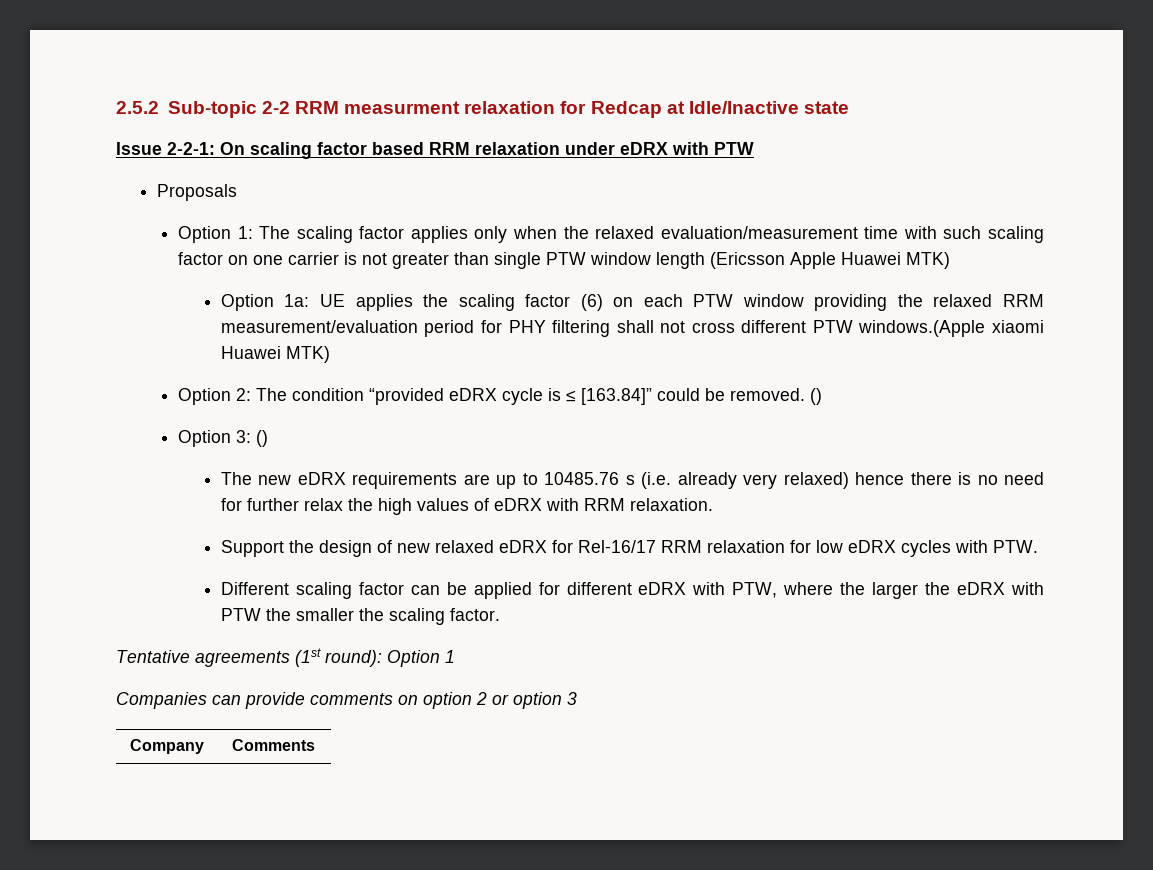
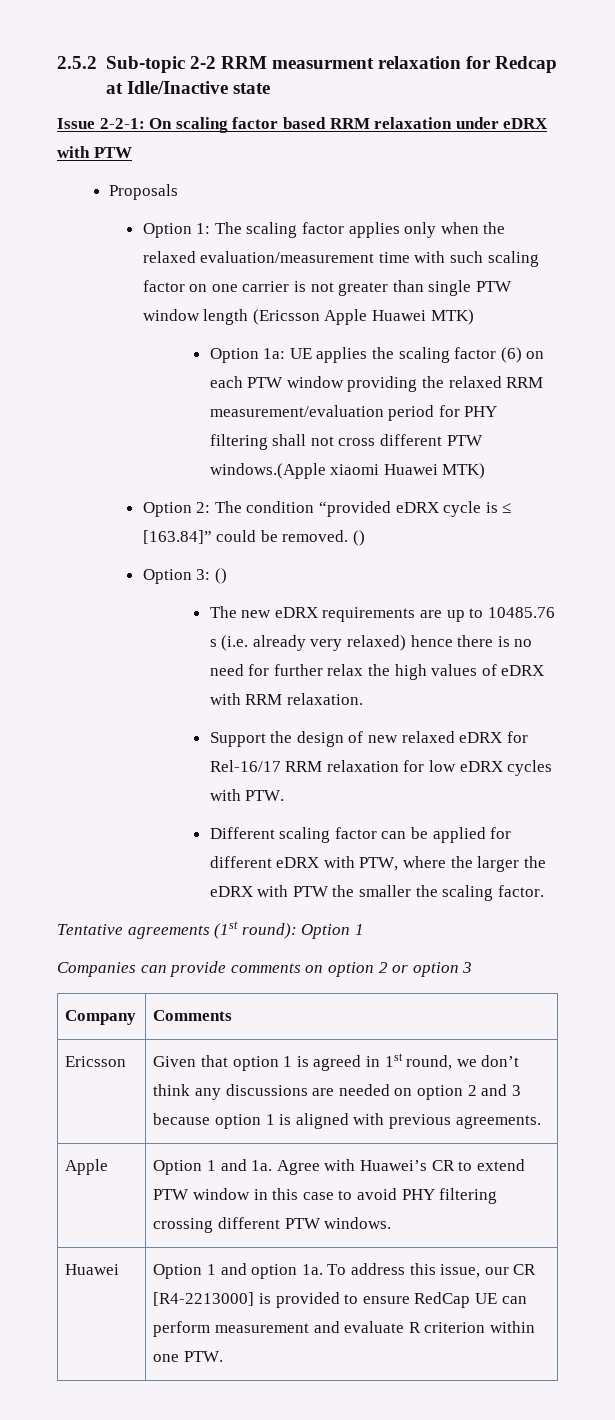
+ Ericsson | Given that option 1 is agreed in 1st round, we don’t think any discussions are needed on option 2 and 3 because option 1 is aligned with previous agreements.
+ Apple | Option 1 and 1a. Agree with Huawei’s CR to extend PTW window in this case to avoid PHY filtering crossing different PTW windows.
+ Huawei | Option 1 and option 1a. To address this issue, our CR [R4-2213000] is provided to ensure RedCap UE can perform measurement and evaluate R criterion within one PTW.

